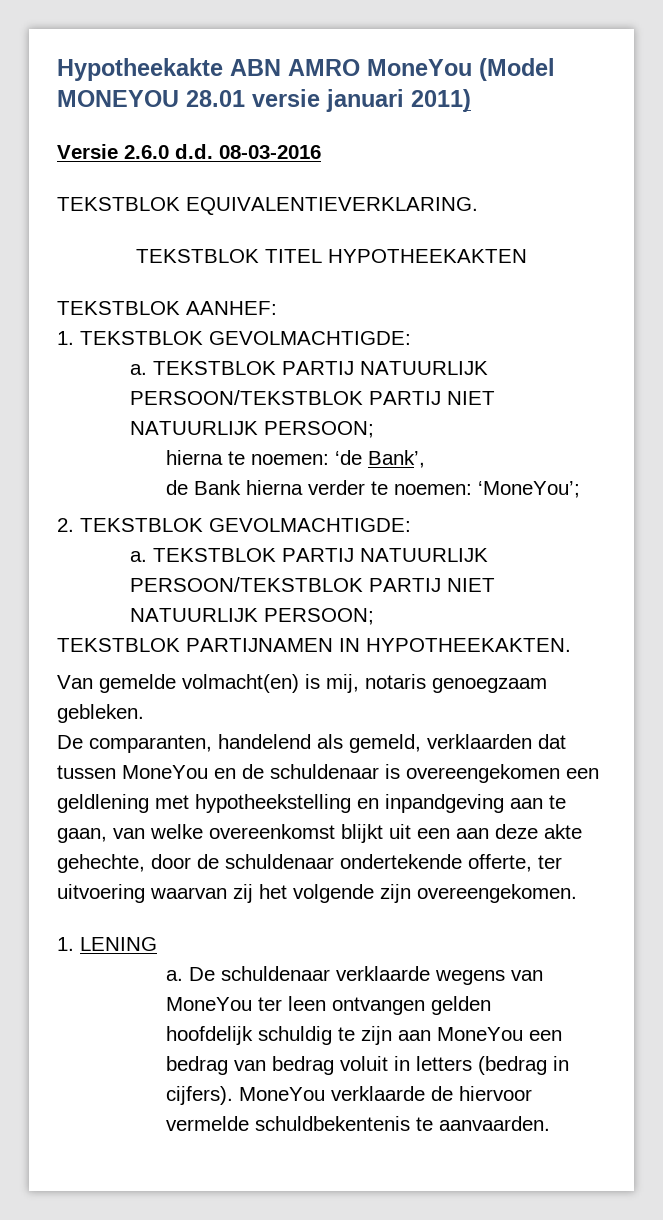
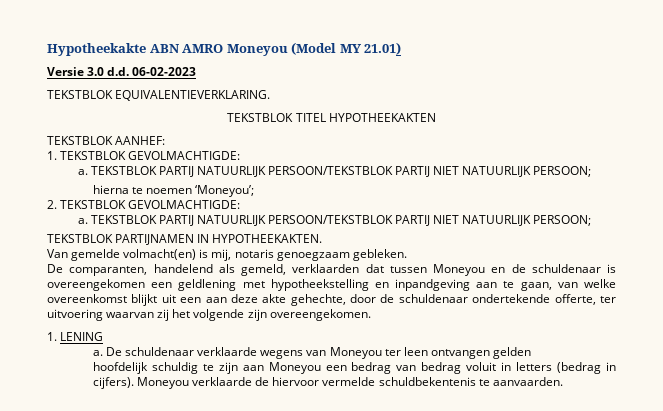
- Hypotheekakte ABN AMRO MoneYou (Model MONEYOU 28.01 versie januari 2011)
- Versie 2.6.0 d.d. 08-03-2016
+ Hypotheekakte ABN AMRO Moneyou (Model MY 21.01)
+ Versie 3.0 d.d. 06-02-2023
- hierna te noemen: ‘de Bank’,
- de Bank hierna verder te noemen: ‘MoneYou’;
+ hierna te noemen ‘Moneyou’;
- De comparanten, handelend als gemeld, verklaarden dat tussen MoneYou en de schuldenaar is overeengekomen een geldlening met hypotheekstelling en inpandgeving aan te gaan, van welke overeenkomst blijkt uit een aan deze akte gehechte, door de schuldenaar ondertekende offerte, ter uitvoering waarvan zij het volgende zijn overeengekomen.
+ De comparanten, handelend als gemeld, verklaarden dat tussen Moneyou en de schuldenaar is overeengekomen een geldlening met hypotheekstelling en inpandgeving aan te gaan, van welke overeenkomst blijkt uit een aan deze akte gehechte, door de schuldenaar ondertekende offerte, ter uitvoering waarvan zij het volgende zijn overeengekomen.
- De schuldenaar verklaarde wegens van MoneYou ter leen ontvangen gelden
+ De schuldenaar verklaarde wegens van Moneyou ter leen ontvangen gelden
- hoofdelijk schuldig te zijn aan MoneYou een bedrag van bedrag voluit in letters (bedrag in cijfers).
+ hoofdelijk schuldig te zijn aan Moneyou een bedrag van bedrag voluit in letters (bedrag in cijfers).
- MoneYou verklaarde de hiervoor vermelde schuldbekentenis te aanvaarden.
+ Moneyou verklaarde de hiervoor vermelde schuldbekentenis te aanvaarden.

